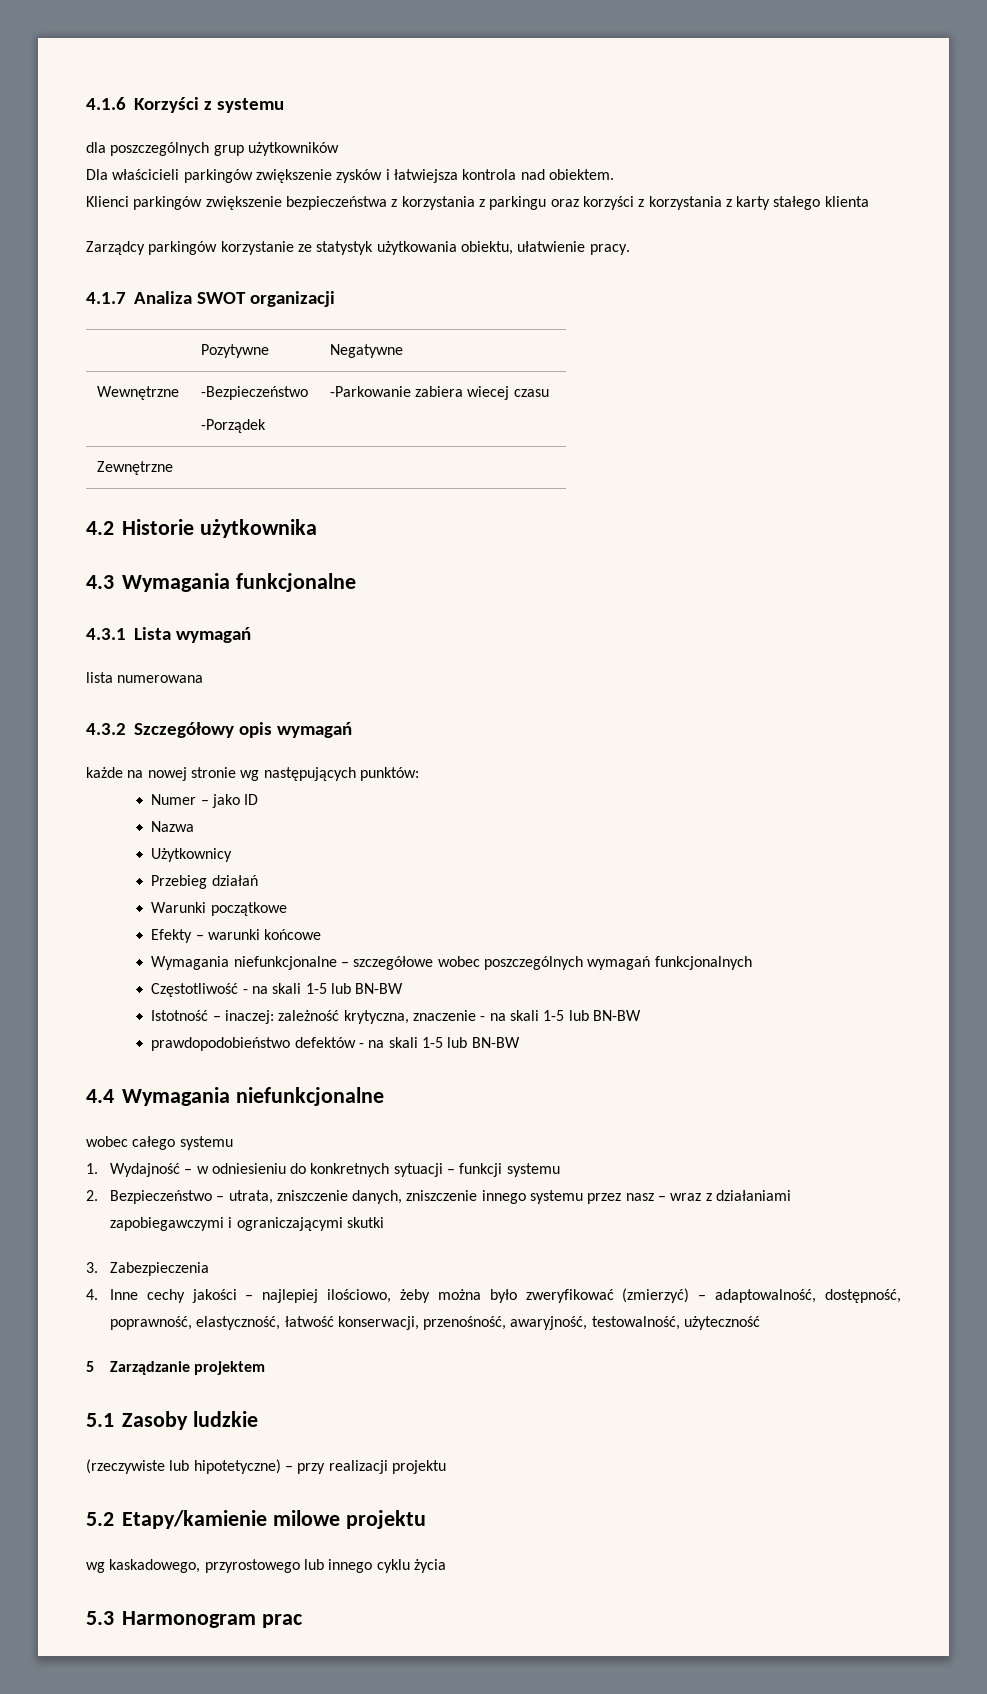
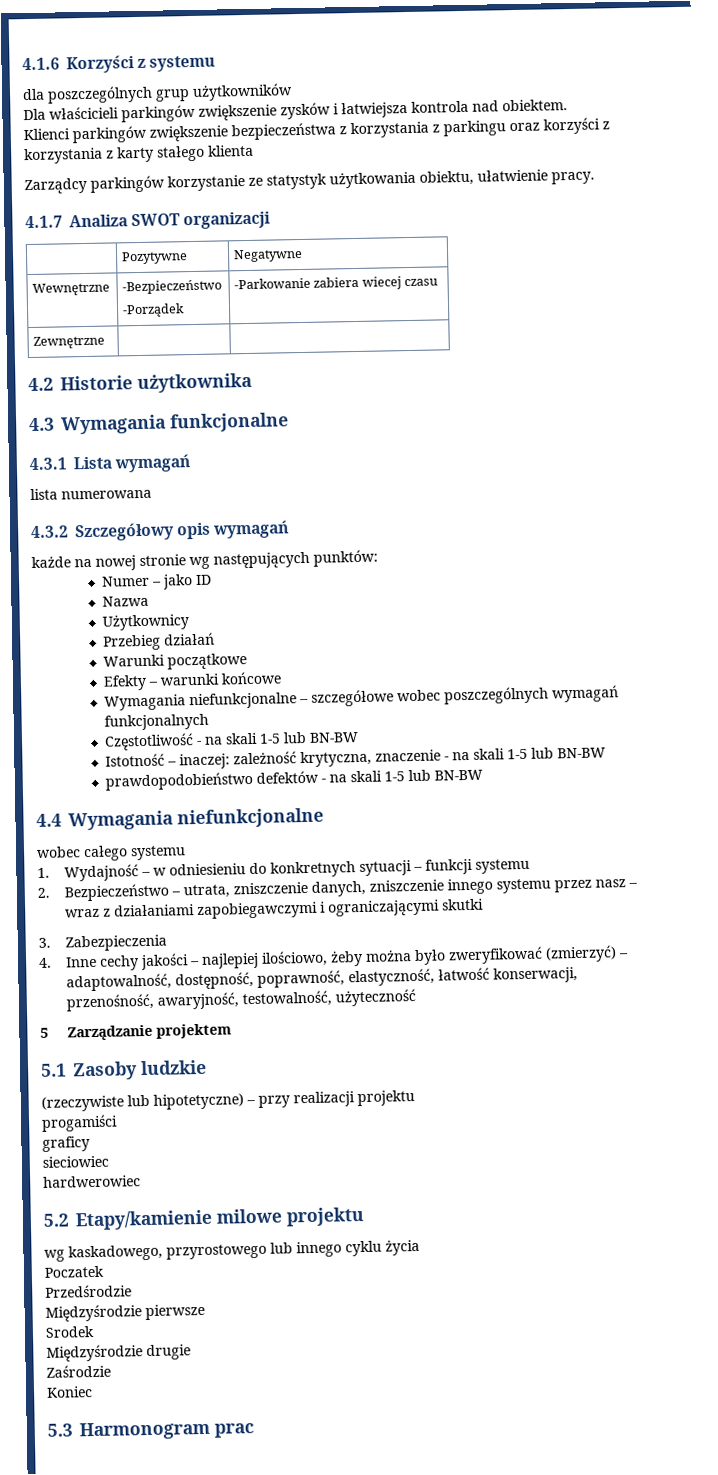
+ progamiści
+ graficy
+ sieciowiec
+ hardwerowiec
+ Poczatek
+ Przedśrodzie
+ Międzyśrodzie pierwsze
+ Srodek
+ Międzyśrodzie drugie
+ Zaśrodzie
+ Koniec

